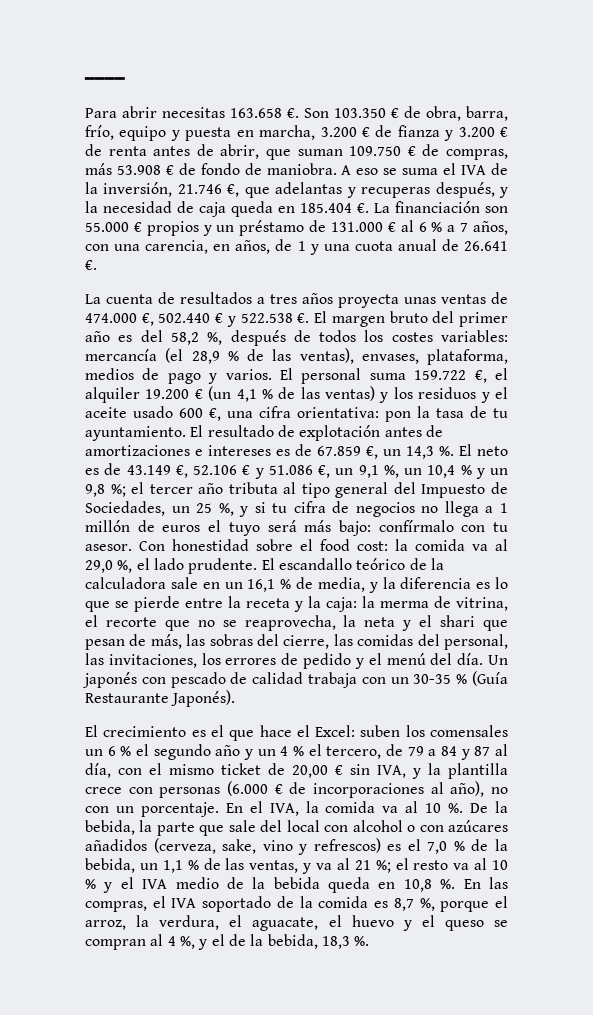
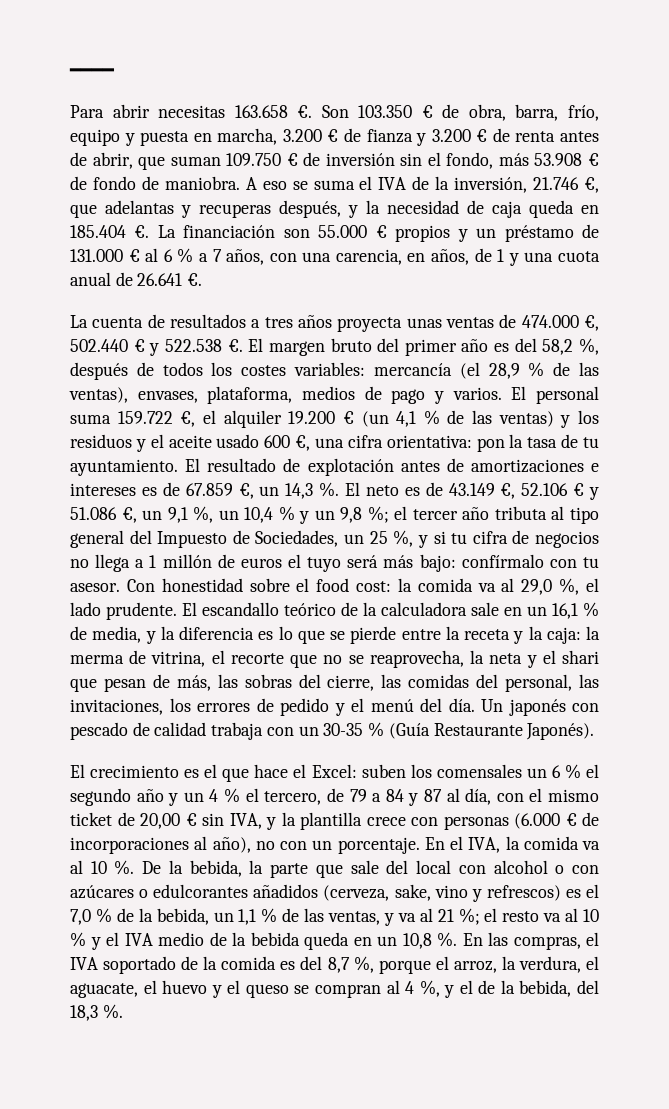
- Son 103.350 € de obra, barra, frío, equipo y puesta en marcha, 3.200 € de fianza y 3.200 € de renta antes de abrir, que suman 109.750 € de compras, más 53.908 € de fondo de maniobra.
+ Son 103.350 € de obra, barra, frío, equipo y puesta en marcha, 3.200 € de fianza y 3.200 € de renta antes de abrir, que suman 109.750 € de inversión sin el fondo, más 53.908 € de fondo de maniobra.
- De la bebida, la parte que sale del local con alcohol o con azúcares añadidos (cerveza, sake, vino y refrescos) es el 7,0 % de la bebida, un 1,1 % de las ventas, y va al 21 %; el resto va al 10 % y el IVA medio de la bebida queda en 10,8 %.
+ De la bebida, la parte que sale del local con alcohol o con azúcares o edulcorantes añadidos (cerveza, sake, vino y refrescos) es el 7,0 % de la bebida, un 1,1 % de las ventas, y va al 21 %; el resto va al 10 % y el IVA medio de la bebida queda en un 10,8 %.
- En las compras, el IVA soportado de la comida es 8,7 %, porque el arroz, la verdura, el aguacate, el huevo y el queso se compran al 4 %, y el de la bebida, 18,3 %.
+ En las compras, el IVA soportado de la comida es del 8,7 %, porque el arroz, la verdura, el aguacate, el huevo y el queso se compran al 4 %, y el de la bebida, del 18,3 %.

